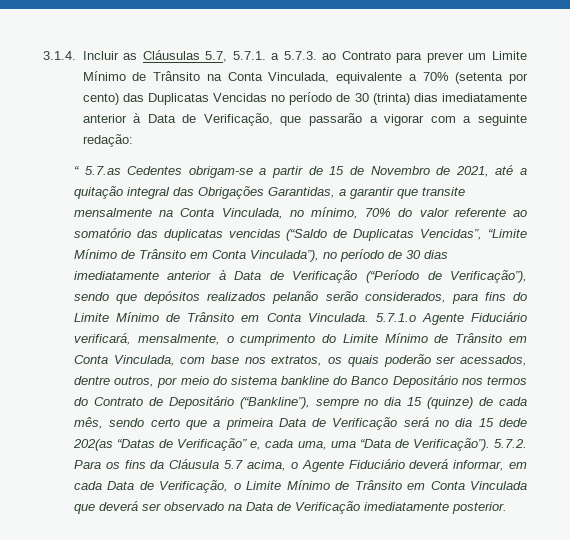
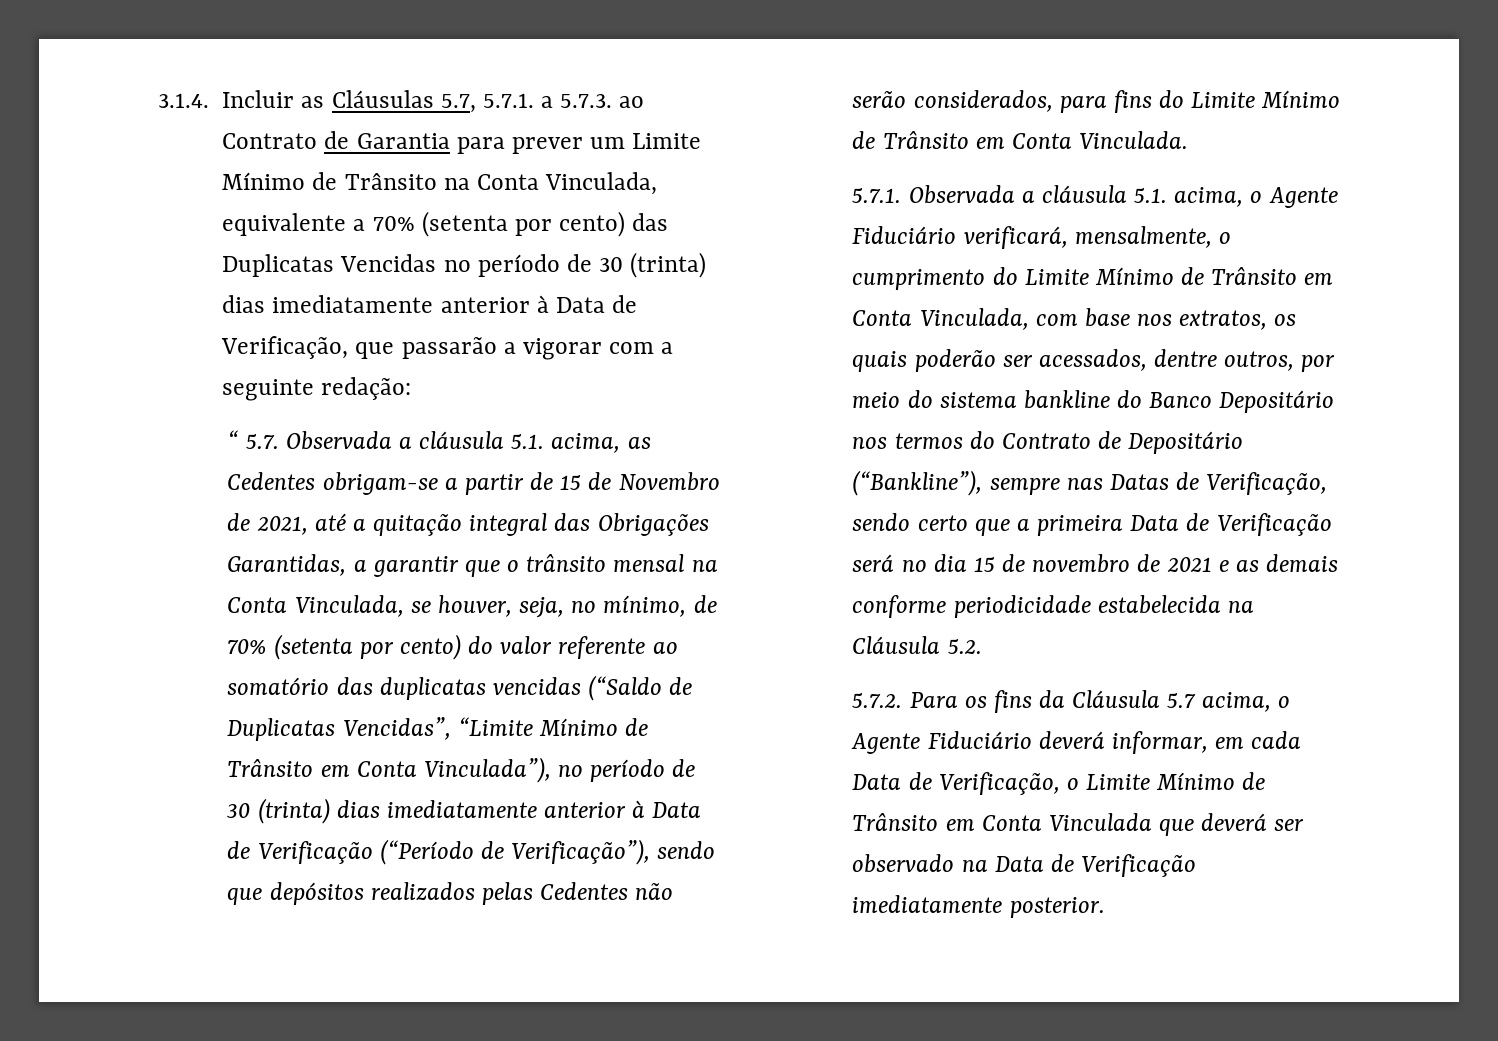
- 3.1.4. Incluir as Cláusulas 5.7, 5.7.1. a 5.7.3. ao Contrato para prever um Limite Mínimo de Trânsito na Conta Vinculada, equivalente a 70% (setenta por cento) das Duplicatas Vencidas no período de 30 (trinta) dias imediatamente anterior à Data de Verificação, que passarão a vigorar com a seguinte redação:
+ 3.1.4. Incluir as Cláusulas 5.7, 5.7.1. a 5.7.3. ao Contrato de Garantia para prever um Limite Mínimo de Trânsito na Conta Vinculada, equivalente a 70% (setenta por cento) das Duplicatas Vencidas no período de 30 (trinta) dias imediatamente anterior à Data de Verificação, que passarão a vigorar com a seguinte redação:
- “ 5.7.as Cedentes obrigam-se a partir de 15 de Novembro de 2021, até a quitação integral das Obrigações Garantidas, a garantir que transite mensalmente na Conta Vinculada, no mínimo, 70% do valor referente ao somatório das duplicatas vencidas (“Saldo de Duplicatas Vencidas”, “Limite Mínimo de Trânsito em Conta Vinculada”), no período de 30 dias imediatamente anterior à Data de Verificação (“Período de Verificação”), sendo que depósitos realizados pelanão serão considerados, para fins do Limite Mínimo de Trânsito em Conta Vinculada. 5.7.1.o Agente Fiduciário verificará, mensalmente, o cumprimento do Limite Mínimo de Trânsito em Conta Vinculada, com base nos extratos, os quais poderão ser acessados, dentre outros, por meio do sistema bankline do Banco Depositário nos termos do Contrato de Depositário (“Bankline”), sempre no dia 15 (quinze) de cada mês, sendo certo que a primeira Data de Verificação será no dia 15 dede 202(as “Datas de Verificação” e, cada uma, uma “Data de Verificação”). 5.7.2. Para os fins da Cláusula 5.7 acima, o Agente Fiduciário deverá informar, em cada Data de Verificação, o Limite Mínimo de Trânsito em Conta Vinculada que deverá ser observado na Data de Verificação imediatamente posterior.
+ “ 5.7. Observada a cláusula 5.1. acima, as Cedentes obrigam-se a partir de 15 de Novembro de 2021, até a quitação integral das Obrigações Garantidas, a garantir que o trânsito mensal na Conta Vinculada, se houver, seja, no mínimo, de 70% (setenta por cento) do valor referente ao somatório das duplicatas vencidas (“Saldo de Duplicatas Vencidas”, “Limite Mínimo de Trânsito em Conta Vinculada”), no período de 30 (trinta) dias imediatamente anterior à Data de Verificação (“Período de Verificação”), sendo que depósitos realizados pelas Cedentes não serão considerados, para fins do Limite Mínimo de Trânsito em Conta Vinculada.
+ 5.7.1. Observada a cláusula 5.1. acima, o Agente Fiduciário verificará, mensalmente, o cumprimento do Limite Mínimo de Trânsito em Conta Vinculada, com base nos extratos, os quais poderão ser acessados, dentre outros, por meio do sistema bankline do Banco Depositário nos termos do Contrato de Depositário (“Bankline”), sempre nas Datas de Verificação, sendo certo que a primeira Data de Verificação será no dia 15 de novembro de 2021 e as demais conforme periodicidade estabelecida na Cláusula 5.2.
+ 5.7.2. Para os fins da Cláusula 5.7 acima, o Agente Fiduciário deverá informar, em cada Data de Verificação, o Limite Mínimo de Trânsito em Conta Vinculada que deverá ser observado na Data de Verificação imediatamente posterior.

